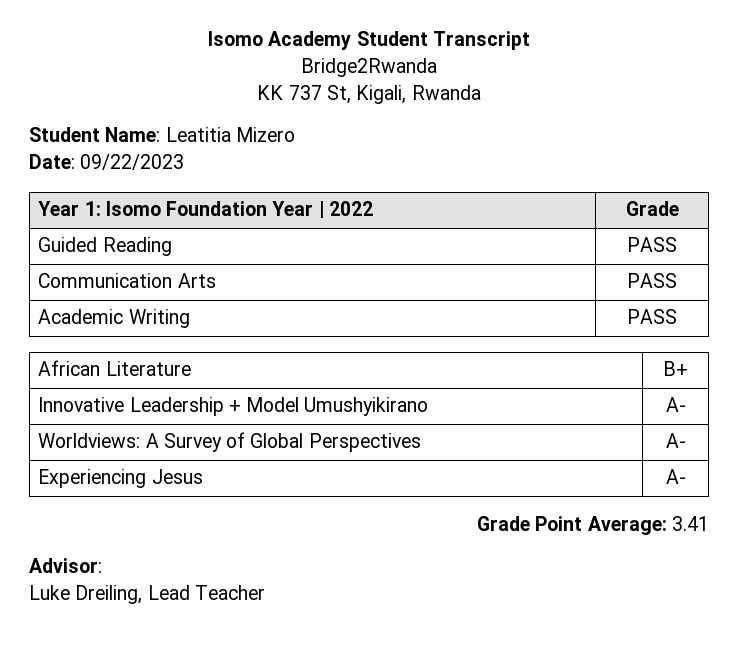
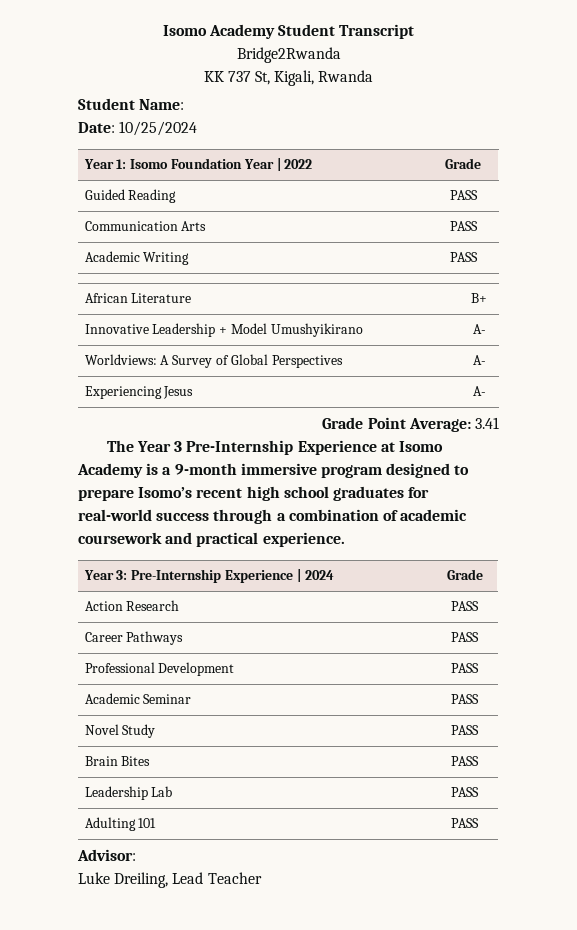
- Student Name: Leatitia Mizero
+ Student Name:
- Date: 09/22/2023
+ Date: 10/25/2024
+ The Year 3 Pre-Internship Experience at Isomo Academy is a 9-month immersive program designed to prepare Isomo’s recent high school graduates for real-world success through a combination of academic coursework and practical experience.
+ Year 3: Pre-Internship Experience | 2024 | Grade
+ Action Research | PASS
+ Career Pathways | PASS
+ Professional Development | PASS
+ Academic Seminar | PASS
+ Novel Study | PASS
+ Brain Bites | PASS
+ Leadership Lab | PASS
+ Adulting 101 | PASS

